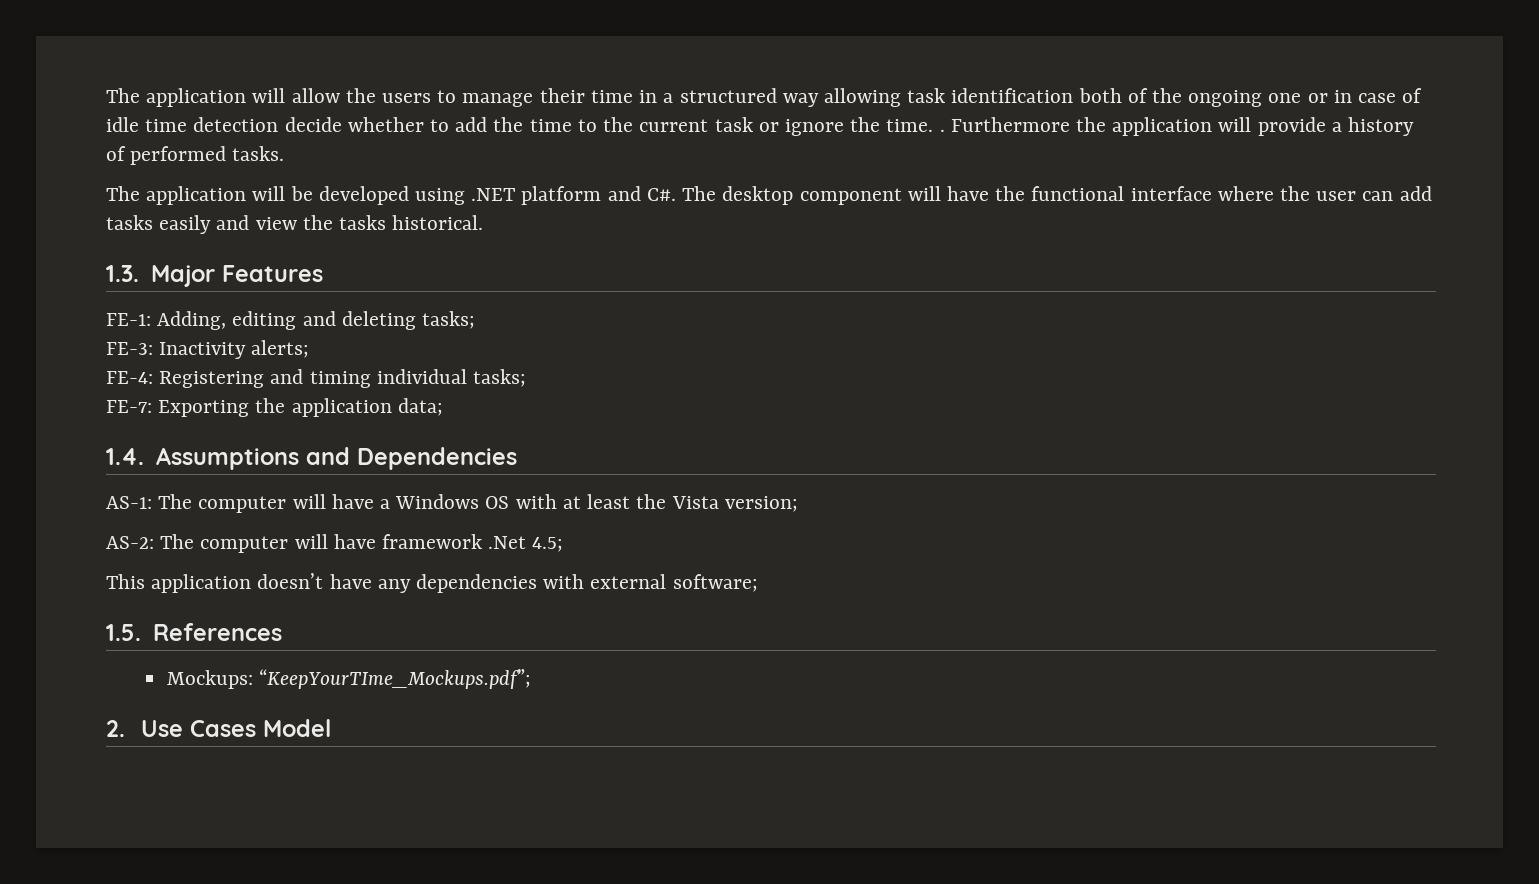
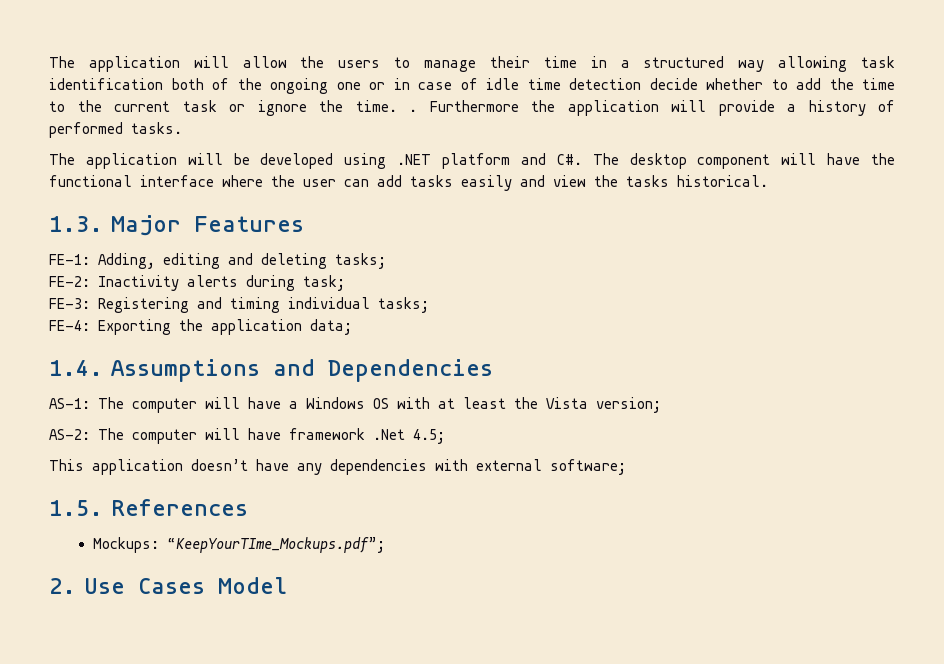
- FE-3: Inactivity alerts;
- FE-4: Registering and timing individual tasks;
+ FE-2: Inactivity alerts during task;
+ FE-3: Registering and timing individual tasks;
- FE-7: Exporting the application data;
+ FE-4: Exporting the application data;

